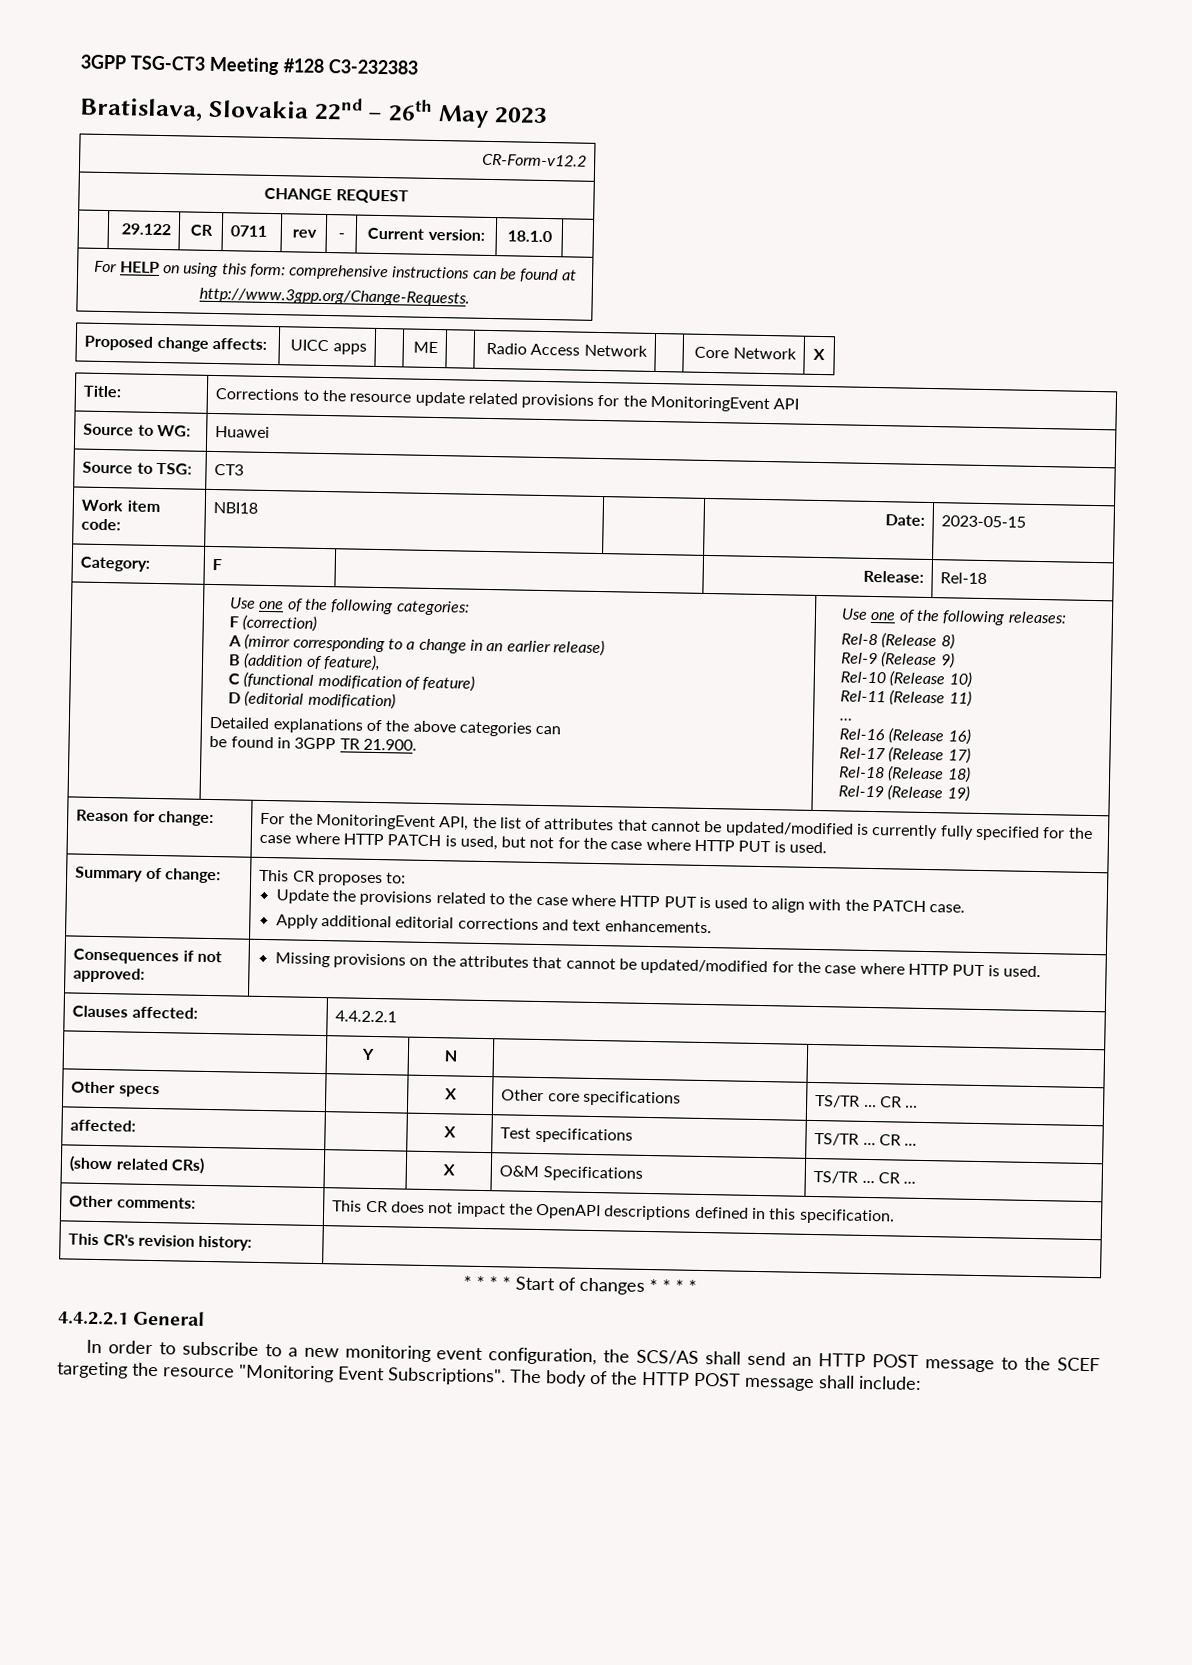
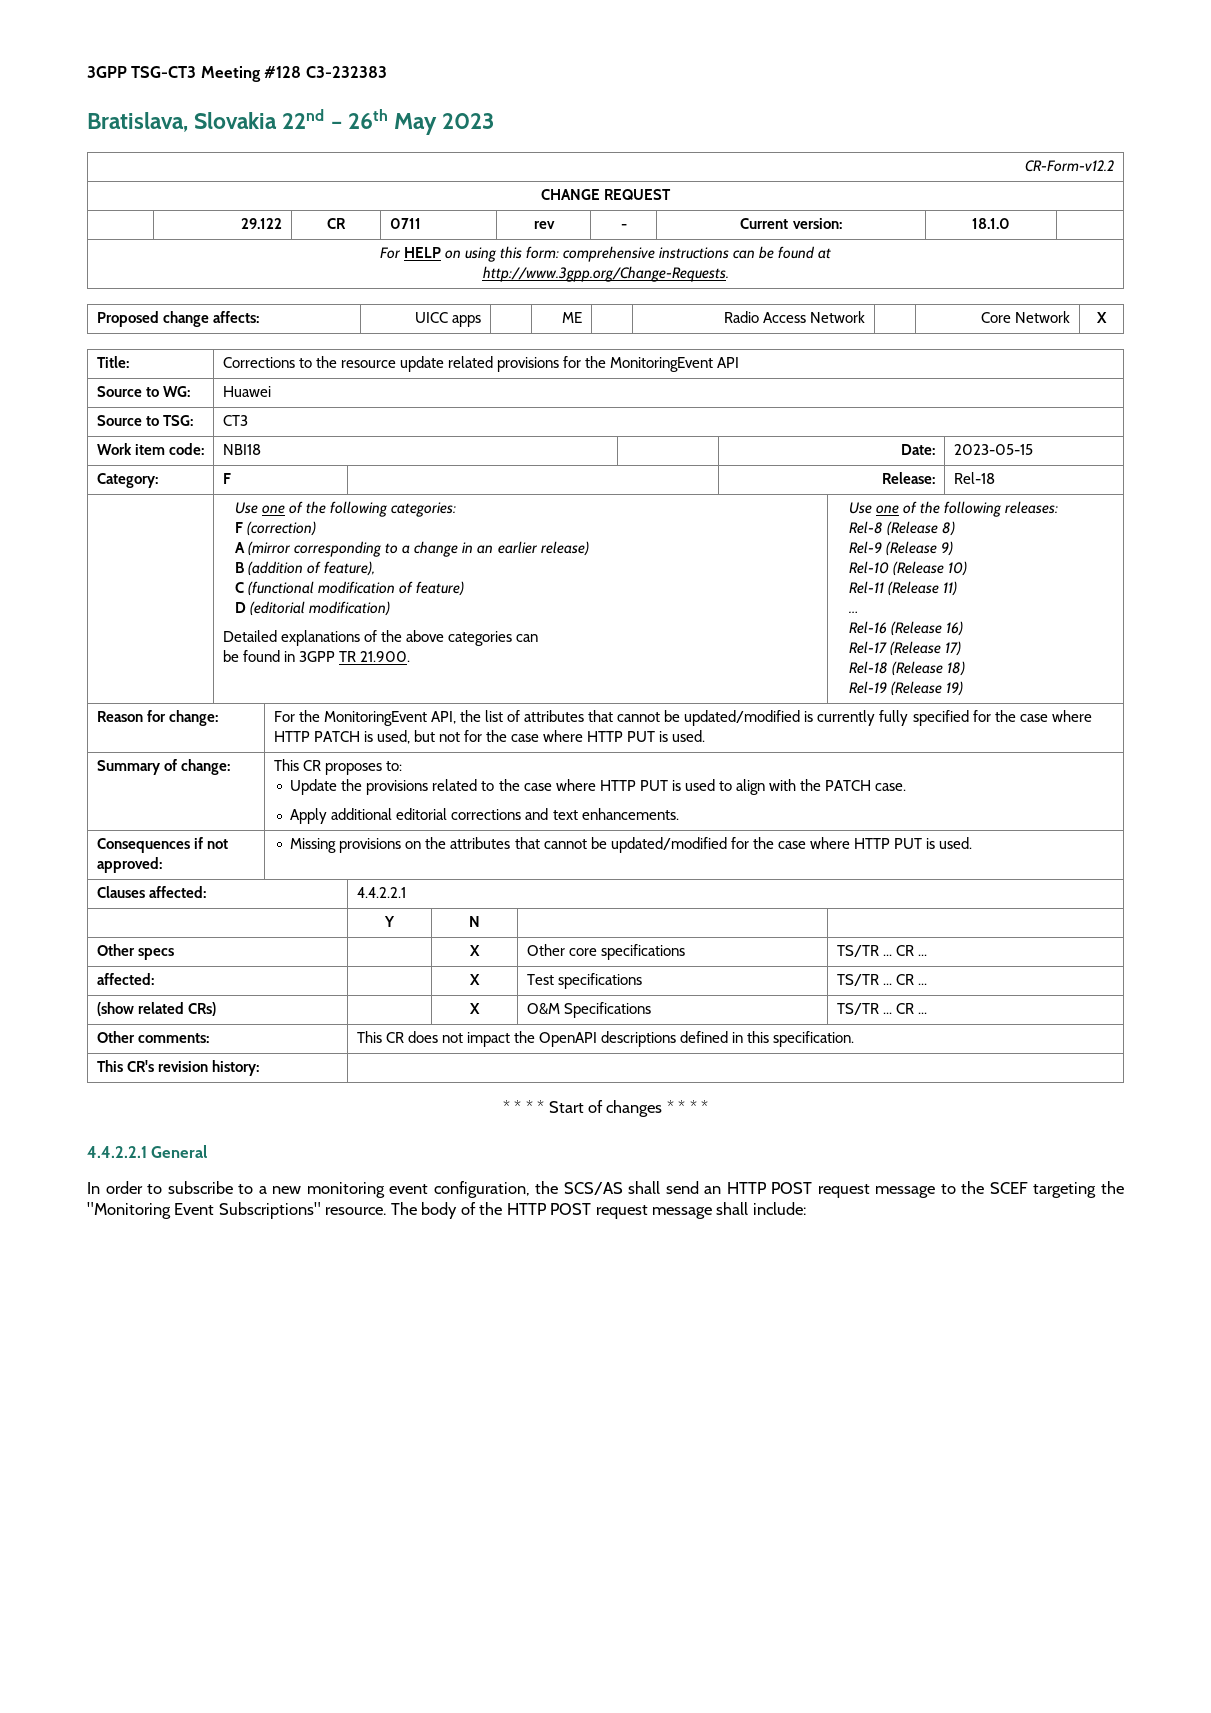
- In order to subscribe to a new monitoring event configuration, the SCS/AS shall send an HTTP POST message to the SCEF targeting the resource "Monitoring Event Subscriptions".
+ In order to subscribe to a new monitoring event configuration, the SCS/AS shall send an HTTP POST request message to the SCEF targeting the "Monitoring Event Subscriptions" resource.
- The body of the HTTP POST message shall include:
+ The body of the HTTP POST request message shall include:

